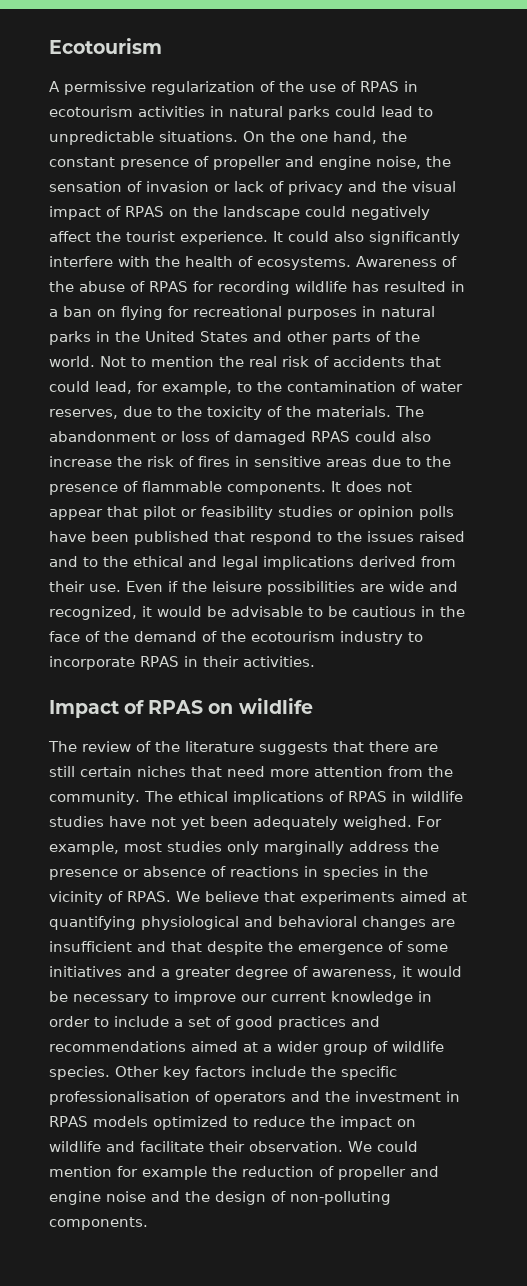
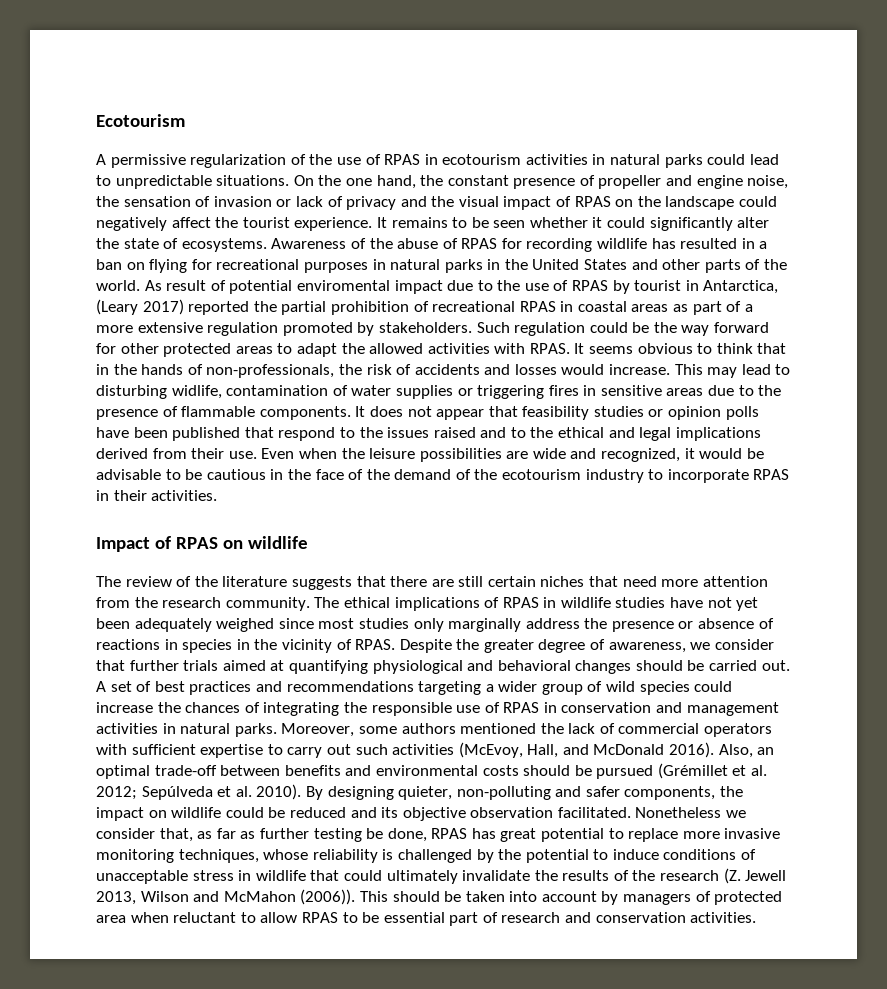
- It could also significantly interfere with the health of ecosystems.
+ It remains to be seen whether it could significantly alter the state of ecosystems.
- Not to mention the real risk of accidents that could lead, for example, to the contamination of water reserves, due to the toxicity of the materials. The abandonment or loss of damaged RPAS could also increase the risk of fires in sensitive areas due to the presence of flammable components.
+ As result of potential enviromental impact due to the use of RPAS by tourist in Antarctica, (Leary 2017) reported the partial prohibition of recreational RPAS in coastal areas as part of a more extensive regulation promoted by stakeholders. Such regulation could be the way forward for other protected areas to adapt the allowed activities with RPAS. It seems obvious to think that in the hands of non-professionals, the risk of accidents and losses would increase. This may lead to disturbing widlife, contamination of water supplies or triggering fires in sensitive areas due to the presence of flammable components.
- It does not appear that pilot or feasibility studies or opinion polls have been published that respond to the issues raised and to the ethical and legal implications derived from their use.
+ It does not appear that feasibility studies or opinion polls have been published that respond to the issues raised and to the ethical and legal implications derived from their use.
- Even if the leisure possibilities are wide and recognized, it would be advisable to be cautious in the face of the demand of the ecotourism industry to incorporate RPAS in their activities.
+ Even when the leisure possibilities are wide and recognized, it would be advisable to be cautious in the face of the demand of the ecotourism industry to incorporate RPAS in their activities.
- The review of the literature suggests that there are still certain niches that need more attention from the community.
+ The review of the literature suggests that there are still certain niches that need more attention from the research community.
- The ethical implications of RPAS in wildlife studies have not yet been adequately weighed. For example, most studies only marginally address the presence or absence of reactions in species in the vicinity of RPAS.
+ The ethical implications of RPAS in wildlife studies have not yet been adequately weighed since most studies only marginally address the presence or absence of reactions in species in the vicinity of RPAS.
- We believe that experiments aimed at quantifying physiological and behavioral changes are insufficient and that despite the emergence of some initiatives and a greater degree of awareness, it would be necessary to improve our current knowledge in order to include a set of good practices and recommendations aimed at a wider group of wildlife species. Other key factors include the specific professionalisation of operators and the investment in RPAS models optimized to reduce the impact on wildlife and facilitate their observation. We could mention for example the reduction of propeller and engine noise and the design of non-polluting components.
+ Despite the greater degree of awareness, we consider that further trials aimed at quantifying physiological and behavioral changes should be carried out. A set of best practices and recommendations targeting a wider group of wild species could increase the chances of integrating the responsible use of RPAS in conservation and management activities in natural parks. Moreover, some authors mentioned the lack of commercial operators with sufficient expertise to carry out such activities (McEvoy, Hall, and McDonald 2016). Also, an optimal trade-off between benefits and environmental costs should be pursued (Grémillet et al. 2012; Sepúlveda et al. 2010). By designing quieter, non-polluting and safer components, the impact on wildlife could be reduced and its objective observation facilitated. Nonetheless we consider that, as far as further testing be done, RPAS has great potential to replace more invasive monitoring techniques, whose reliability is challenged by the potential to induce conditions of unacceptable stress in wildlife that could ultimately invalidate the results of the research (Z. Jewell 2013, Wilson and McMahon (2006)). This should be taken into account by managers of protected area when reluctant to allow RPAS to be essential part of research and conservation activities.

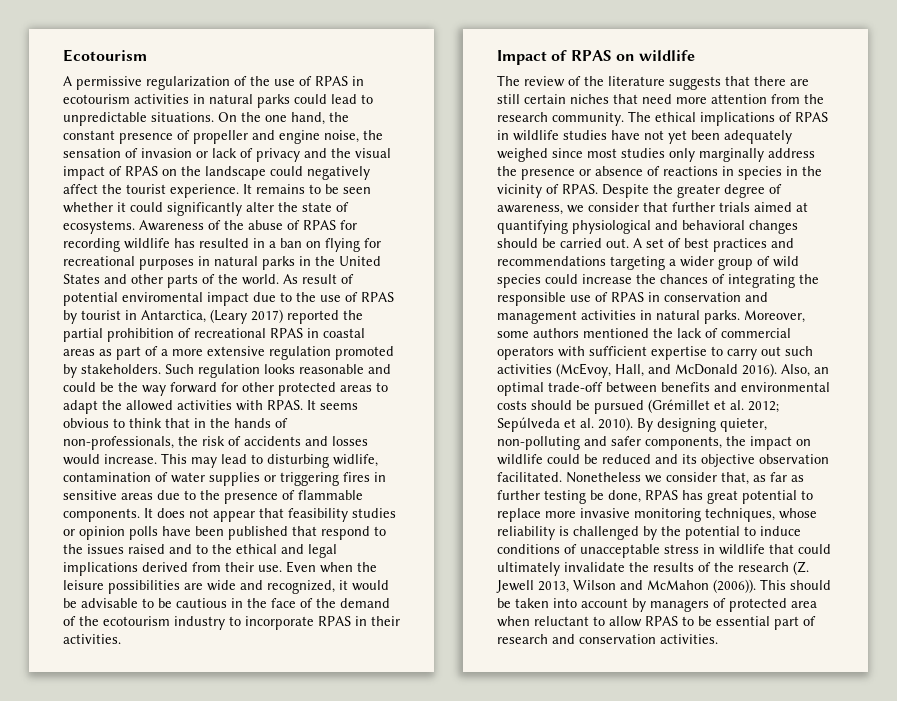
- Such regulation could be the way forward for other protected areas to adapt the allowed activities with RPAS.
+ Such regulation looks reasonable and could be the way forward for other protected areas to adapt the allowed activities with RPAS.

